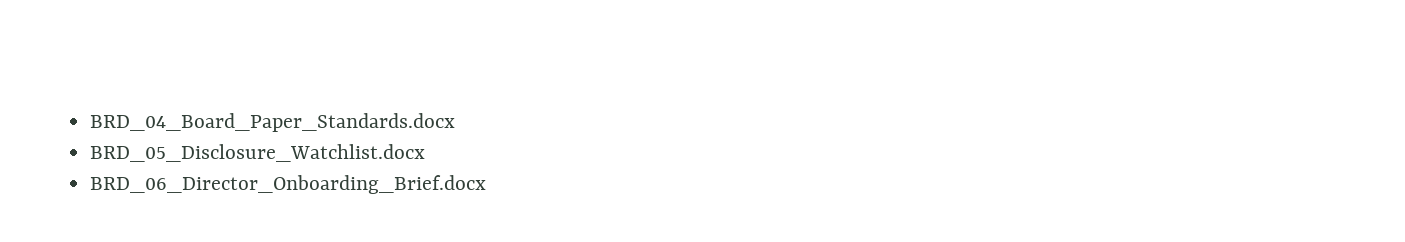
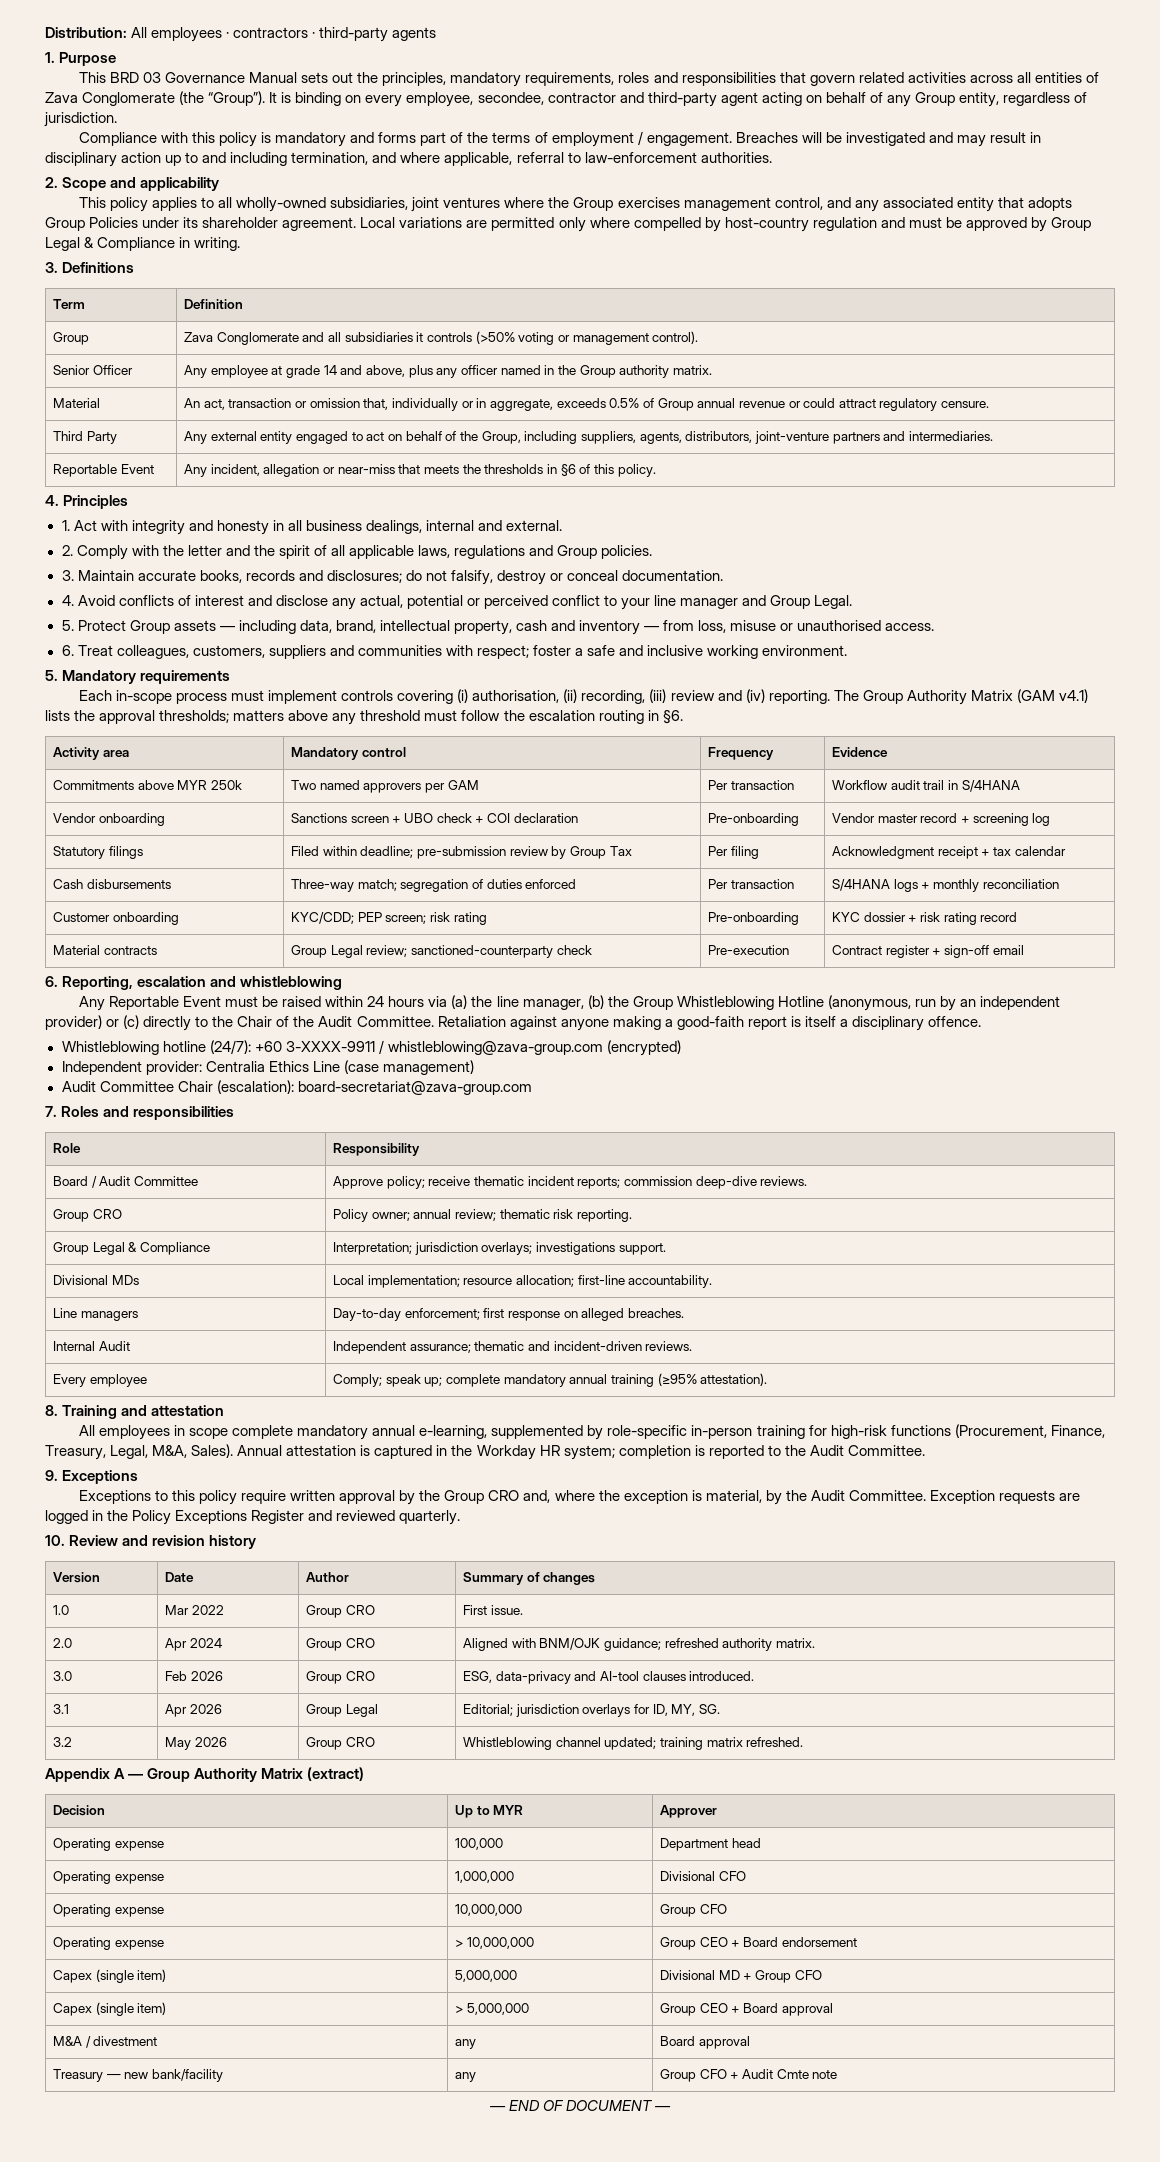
- BRD_04_Board_Paper_Standards.docx
- BRD_05_Disclosure_Watchlist.docx
- BRD_06_Director_Onboarding_Brief.docx
+ Distribution: All employees · contractors · third-party agents
+ 1. Purpose
+ This BRD 03 Governance Manual sets out the principles, mandatory requirements, roles and responsibilities that govern related activities across all entities of Zava Conglomerate (the “Group”). It is binding on every employee, secondee, contractor and third-party agent acting on behalf of any Group entity, regardless of jurisdiction.
+ Compliance with this policy is mandatory and forms part of the terms of employment / engagement. Breaches will be investigated and may result in disciplinary action up to and including termination, and where applicable, referral to law-enforcement authorities.
+ 2. Scope and applicability
+ This policy applies to all wholly-owned subsidiaries, joint ventures where the Group exercises management control, and any associated entity that adopts Group Policies under its shareholder agreement. Local variations are permitted only where compelled by host-country regulation and must be approved by Group Legal & Compliance in writing.
+ 3. Definitions
+ Term | Definition
+ Group | Zava Conglomerate and all subsidiaries it controls (>50% voting or management control).
+ Senior Officer | Any employee at grade 14 and above, plus any officer named in the Group authority matrix.
+ Material | An act, transaction or omission that, individually or in aggregate, exceeds 0.5% of Group annual revenue or could attract regulatory censure.
+ Third Party | Any external entity engaged to act on behalf of the Group, including suppliers, agents, distributors, joint-venture partners and intermediaries.
+ Reportable Event | Any incident, allegation or near-miss that meets the thresholds in §6 of this policy.
+ 4. Principles
+ 1. Act with integrity and honesty in all business dealings, internal and external.
+ 2. Comply with the letter and the spirit of all applicable laws, regulations and Group policies.
+ 3. Maintain accurate books, records and disclosures; do not falsify, destroy or conceal documentation.
+ 4. Avoid conflicts of interest and disclose any actual, potential or perceived conflict to your line manager and Group Legal.
+ 5. Protect Group assets — including data, brand, intellectual property, cash and inventory — from loss, misuse or unauthorised access.
+ 6. Treat colleagues, customers, suppliers and communities with respect; foster a safe and inclusive working environment.
+ 5. Mandatory requirements
+ Each in-scope process must implement controls covering (i) authorisation, (ii) recording, (iii) review and (iv) reporting. The Group Authority Matrix (GAM v4.1) lists the approval thresholds; matters above any threshold must follow the escalation routing in §6.
+ Activity area | Mandatory control | Frequency | Evidence
+ Commitments above MYR 250k | Two named approvers per GAM | Per transaction | Workflow audit trail in S/4HANA
+ Vendor onboarding | Sanctions screen + UBO check + COI declaration | Pre-onboarding | Vendor master record + screening log
+ Statutory filings | Filed within deadline; pre-submission review by Group Tax | Per filing | Acknowledgment receipt + tax calendar
+ Cash disbursements | Three-way match; segregation of duties enforced | Per transaction | S/4HANA logs + monthly reconciliation
+ Customer onboarding | KYC/CDD; PEP screen; risk rating | Pre-onboarding | KYC dossier + risk rating record
+ Material contracts | Group Legal review; sanctioned-counterparty check | Pre-execution | Contract register + sign-off email
+ 6. Reporting, escalation and whistleblowing
+ Any Reportable Event must be raised within 24 hours via (a) the line manager, (b) the Group Whistleblowing Hotline (anonymous, run by an independent provider) or (c) directly to the Chair of the Audit Committee. Retaliation against anyone making a good-faith report is itself a disciplinary offence.
+ Whistleblowing hotline (24/7): +60 3-XXXX-9911 / whistleblowing@zava-group.com (encrypted)
+ Independent provider: Centralia Ethics Line (case management)
+ Audit Committee Chair (escalation): board-secretariat@zava-group.com
+ 7. Roles and responsibilities
+ Role | Responsibility
+ Board / Audit Committee | Approve policy; receive thematic incident reports; commission deep-dive reviews.
+ Group CRO | Policy owner; annual review; thematic risk reporting.
+ Group Legal & Compliance | Interpretation; jurisdiction overlays; investigations support.
+ Divisional MDs | Local implementation; resource allocation; first-line accountability.
+ Line managers | Day-to-day enforcement; first response on alleged breaches.
+ Internal Audit | Independent assurance; thematic and incident-driven reviews.
+ Every employee | Comply; speak up; complete mandatory annual training (≥95% attestation).
+ 8. Training and attestation
+ All employees in scope complete mandatory annual e-learning, supplemented by role-specific in-person training for high-risk functions (Procurement, Finance, Treasury, Legal, M&A, Sales). Annual attestation is captured in the Workday HR system; completion is reported to the Audit Committee.
+ 9. Exceptions
+ Exceptions to this policy require written approval by the Group CRO and, where the exception is material, by the Audit Committee. Exception requests are logged in the Policy Exceptions Register and reviewed quarterly.
+ 10. Review and revision history
+ Version | Date | Author | Summary of changes
+ 1.0 | Mar 2022 | Group CRO | First issue.
+ 2.0 | Apr 2024 | Group CRO | Aligned with BNM/OJK guidance; refreshed authority matrix.
+ 3.0 | Feb 2026 | Group CRO | ESG, data-privacy and AI-tool clauses introduced.
+ 3.1 | Apr 2026 | Group Legal | Editorial; jurisdiction overlays for ID, MY, SG.
+ 3.2 | May 2026 | Group CRO | Whistleblowing channel updated; training matrix refreshed.
+ Appendix A — Group Authority Matrix (extract)
+ Decision | Up to MYR | Approver
+ Operating expense | 100,000 | Department head
+ Operating expense | 1,000,000 | Divisional CFO
+ Operating expense | 10,000,000 | Group CFO
+ Operating expense | > 10,000,000 | Group CEO + Board endorsement
+ Capex (single item) | 5,000,000 | Divisional MD + Group CFO
+ Capex (single item) | > 5,000,000 | Group CEO + Board approval
+ M&A / divestment | any | Board approval
+ Treasury — new bank/facility | any | Group CFO + Audit Cmte note
+ — END OF DOCUMENT —

